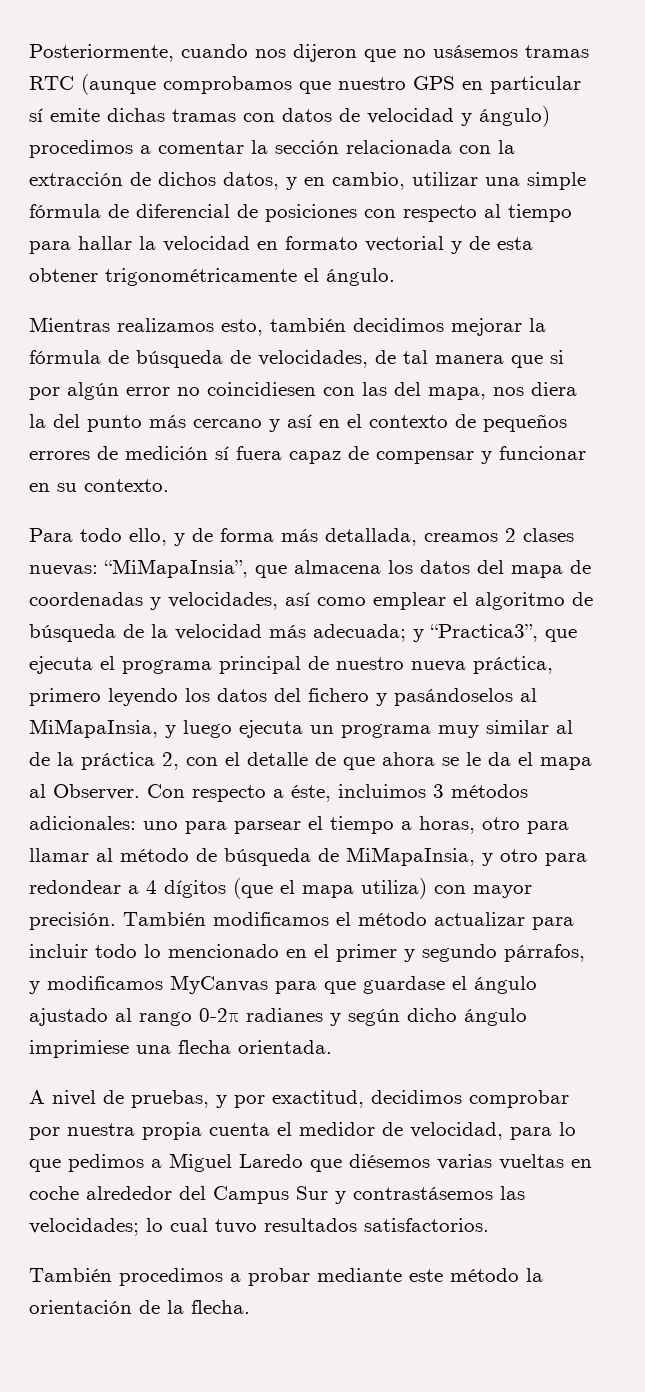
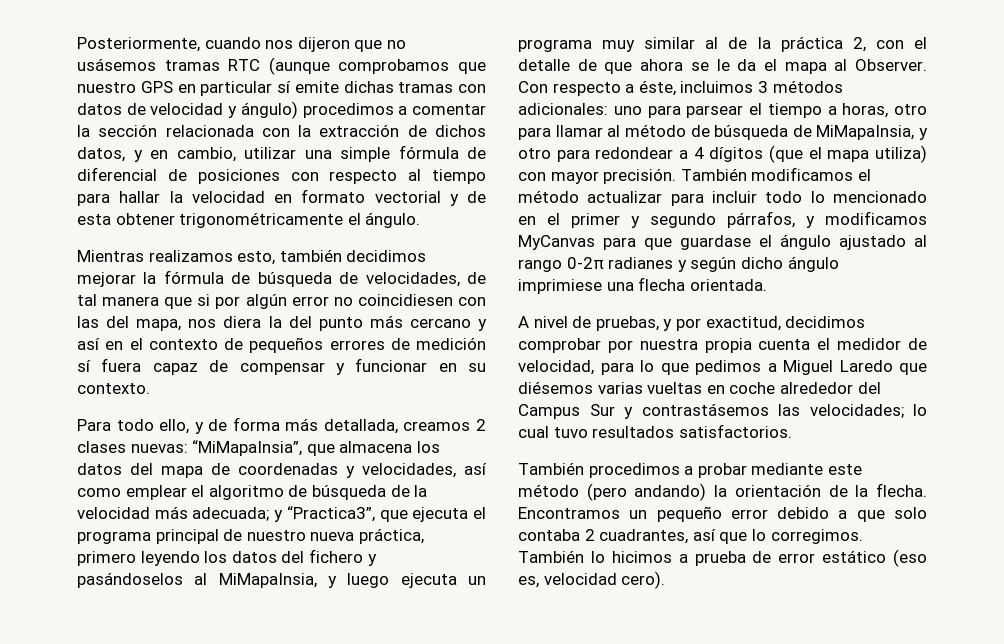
- También procedimos a probar mediante este método la orientación de la flecha.
+ También procedimos a probar mediante este método (pero andando) la orientación de la flecha.
+ Encontramos un pequeño error debido a que solo contaba 2 cuadrantes, así que lo corregimos. También lo hicimos a prueba de error estático (eso es, velocidad cero).

